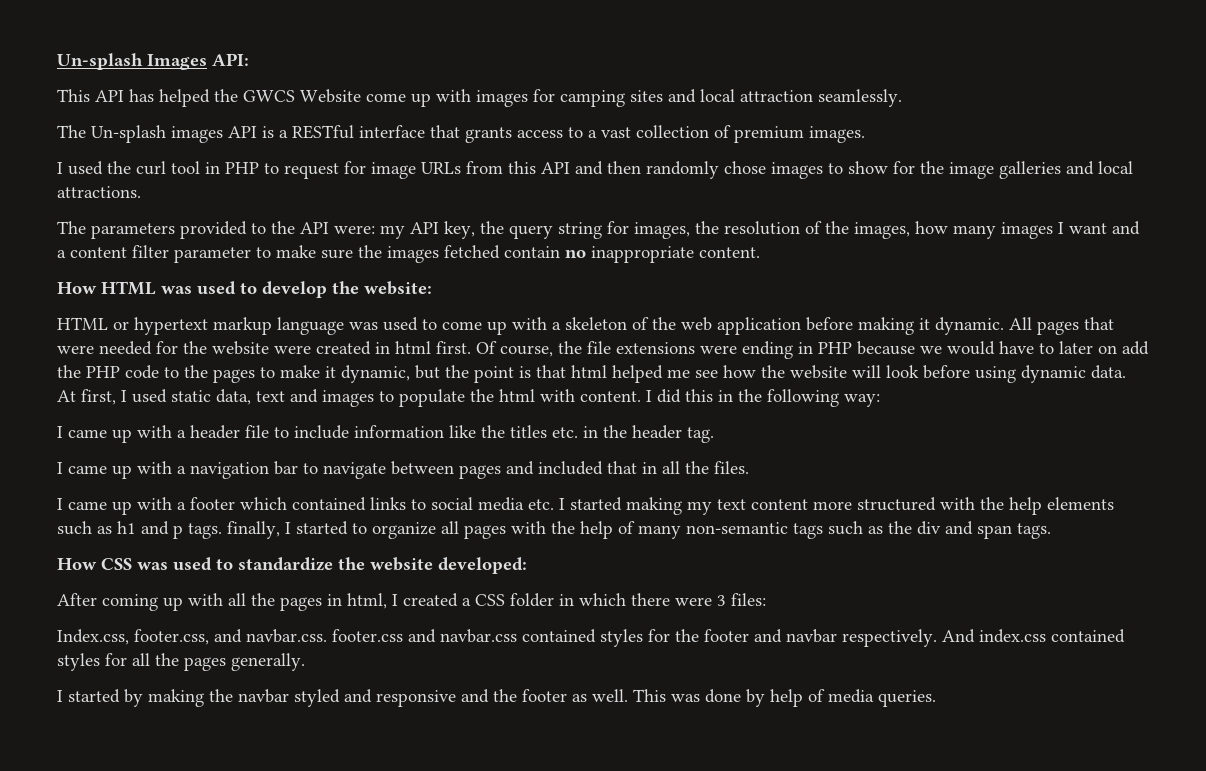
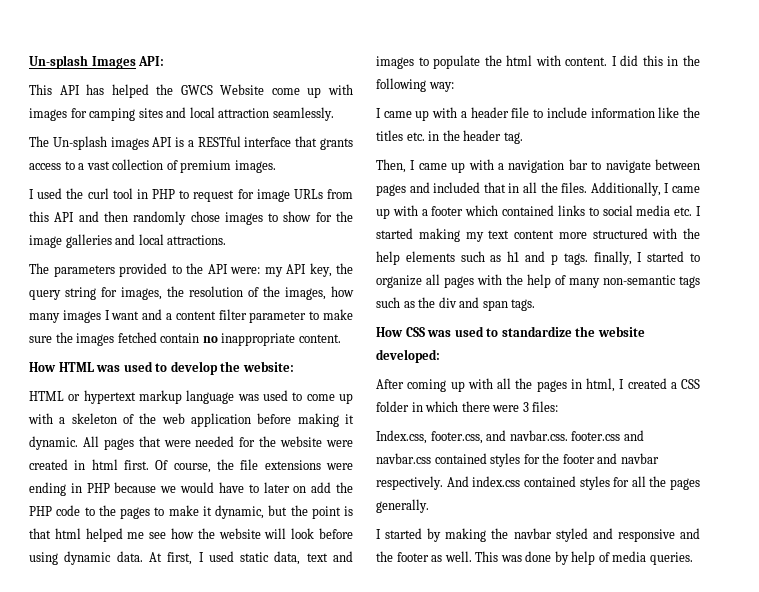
- I came up with a navigation bar to navigate between pages and included that in all the files.
- I came up with a footer which contained links to social media etc. I started making my text content more structured with the help elements such as h1 and p tags. finally, I started to organize all pages with the help of many non-semantic tags such as the div and span tags.
+ Then, I came up with a navigation bar to navigate between pages and included that in all the files. Additionally, I came up with a footer which contained links to social media etc. I started making my text content more structured with the help elements such as h1 and p tags. finally, I started to organize all pages with the help of many non-semantic tags such as the div and span tags.

